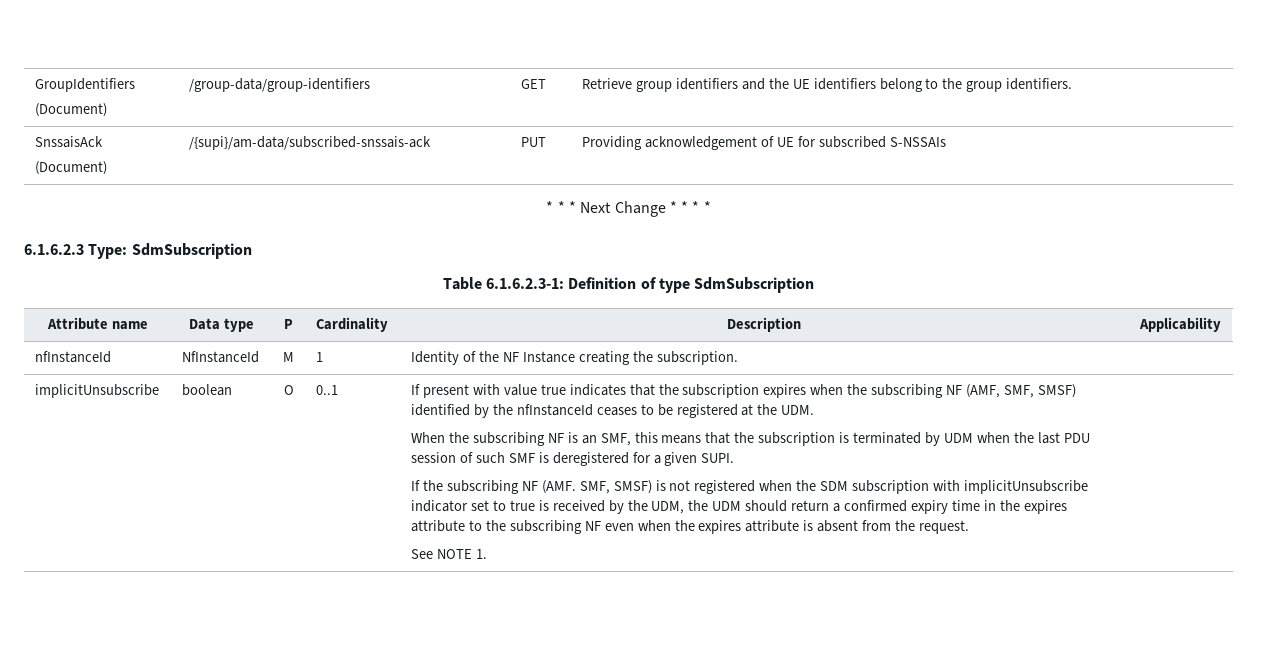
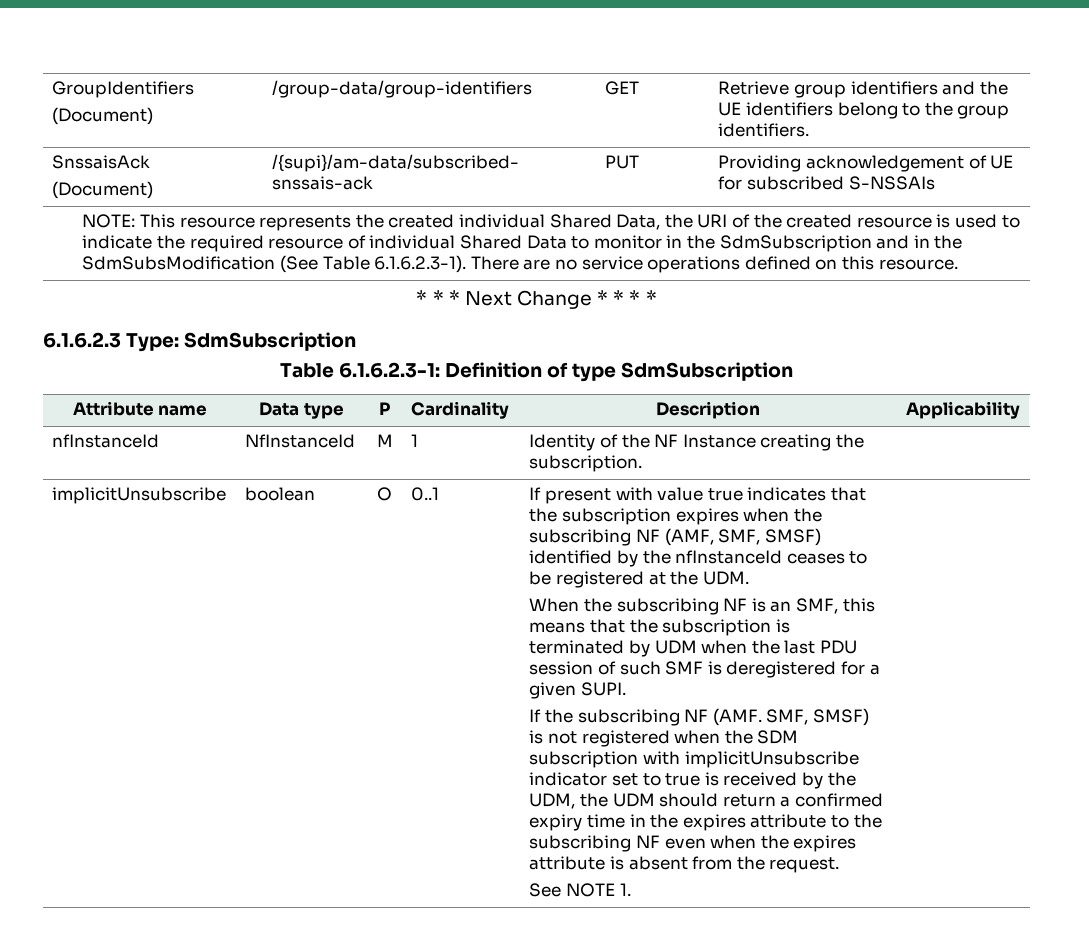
+ NOTE: This resource represents the created individual Shared Data, the URI of the created resource is used to indicate the required resource of individual Shared Data to monitor in the SdmSubscription and in the SdmSubsModification (See Table 6.1.6.2.3-1). There are no service operations defined on this resource.

